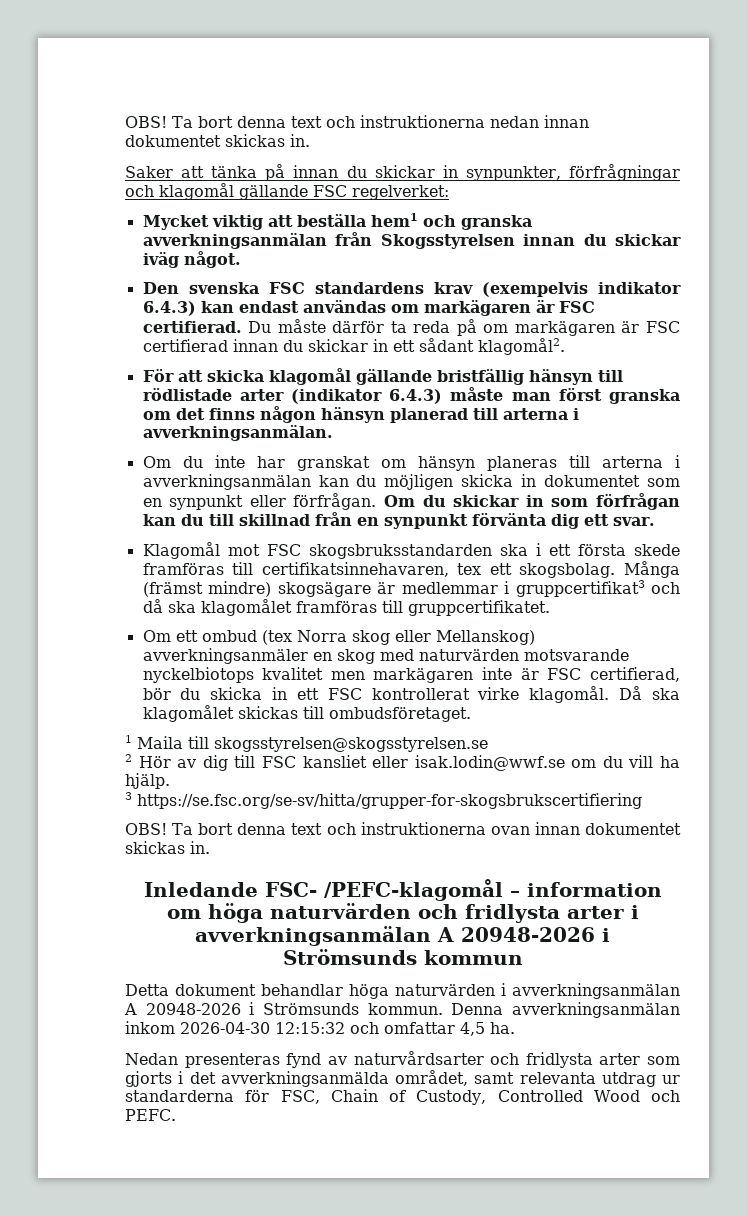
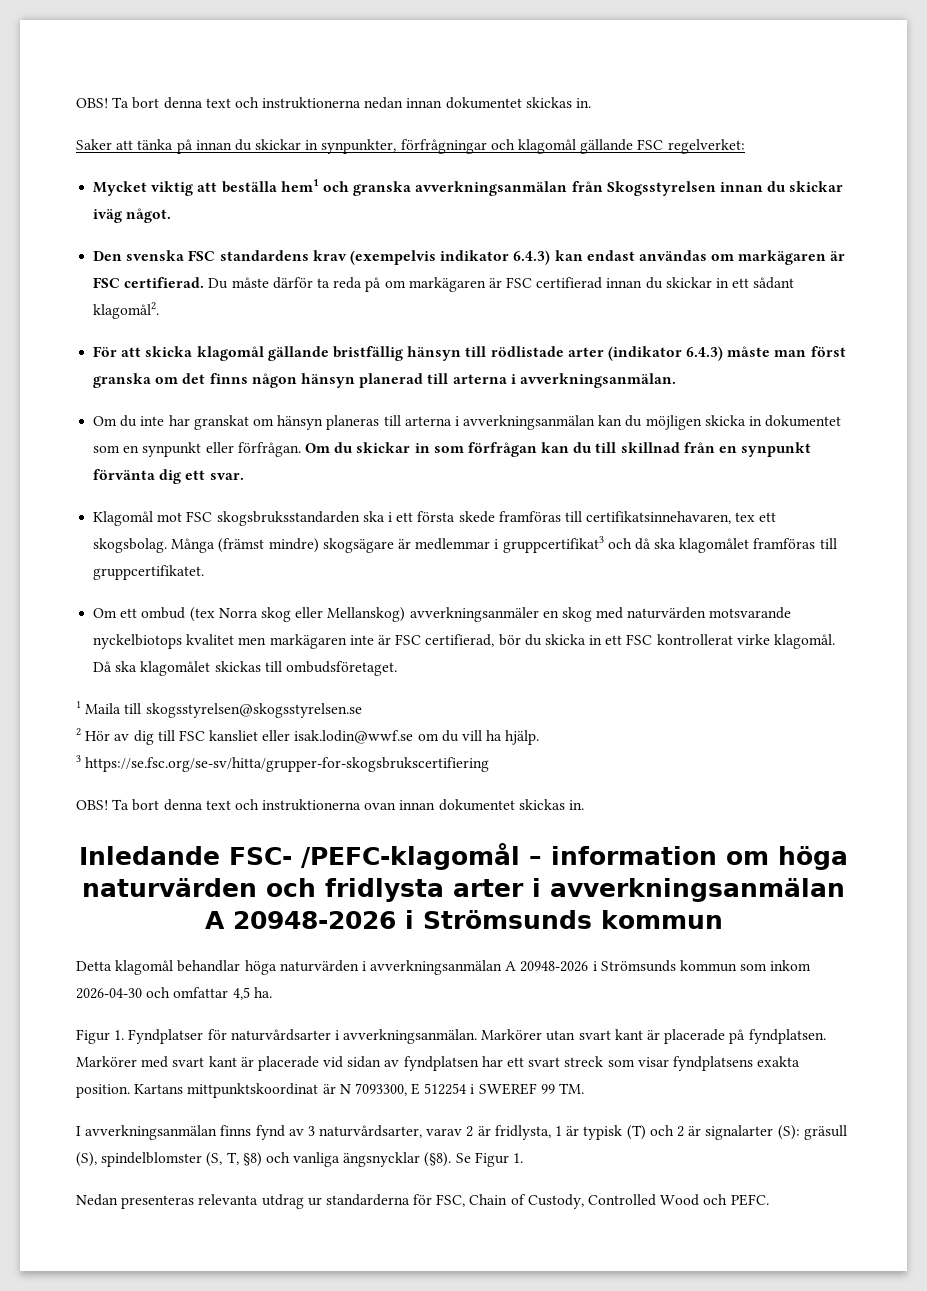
- Detta dokument behandlar höga naturvärden i avverkningsanmälan A 20948-2026 i Strömsunds kommun. Denna avverkningsanmälan inkom 2026-04-30 12:15:32 och omfattar 4,5 ha.
+ Detta klagomål behandlar höga naturvärden i avverkningsanmälan A 20948-2026 i Strömsunds kommun som inkom 2026-04-30 och omfattar 4,5 ha.
- Nedan presenteras fynd av naturvårdsarter och fridlysta arter som gjorts i det avverkningsanmälda området, samt relevanta utdrag ur standarderna för FSC, Chain of Custody, Controlled Wood och PEFC.
+ Figur 1. Fyndplatser för naturvårdsarter i avverkningsanmälan. Markörer utan svart kant är placerade på fyndplatsen. Markörer med svart kant är placerade vid sidan av fyndplatsen har ett svart streck som visar fyndplatsens exakta position. Kartans mittpunktskoordinat är N 7093300, E 512254 i SWEREF 99 TM.
+ I avverkningsanmälan finns fynd av 3 naturvårdsarter, varav 2 är fridlysta, 1 är typisk (T) och 2 är signalarter (S): gräsull (S), spindelblomster (S, T, §8) och vanliga ängsnycklar (§8). Se Figur 1.
+ Nedan presenteras relevanta utdrag ur standarderna för FSC, Chain of Custody, Controlled Wood och PEFC.

